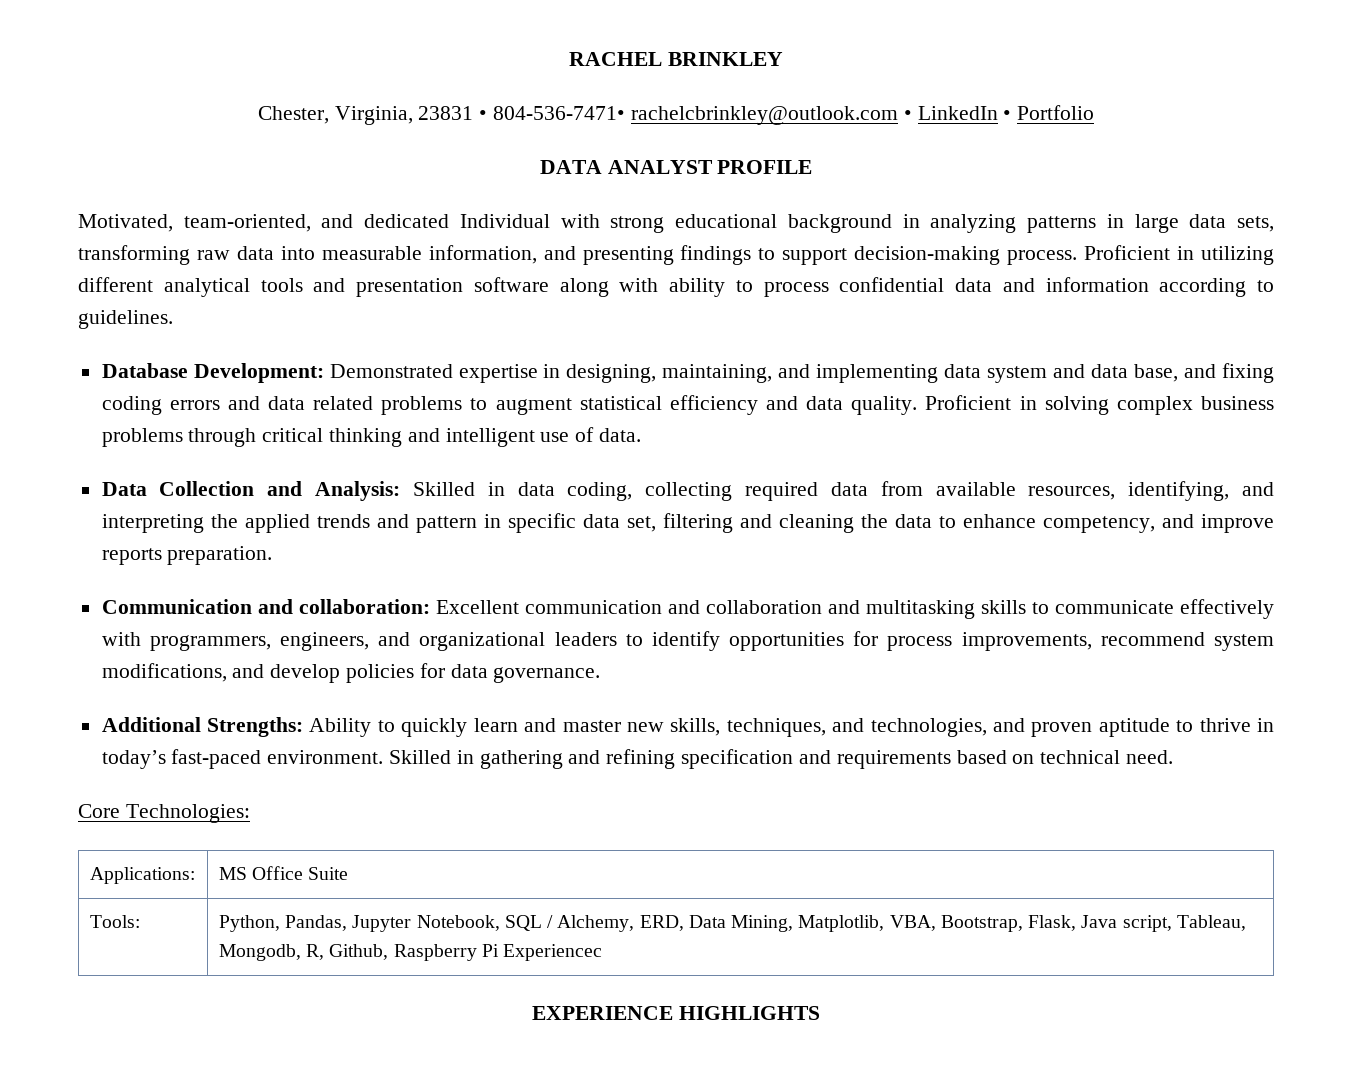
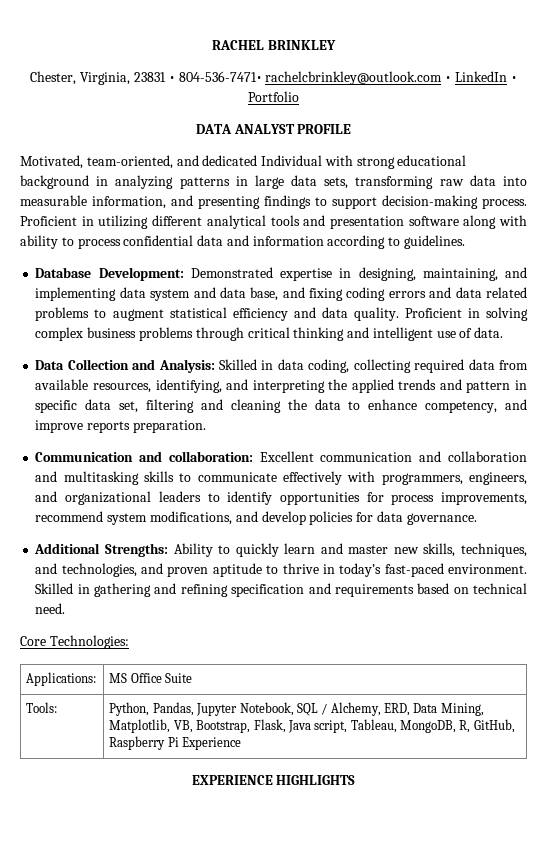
- Tools: | Python, Pandas, Jupyter Notebook, SQL / Alchemy, ERD, Data Mining, Matplotlib, VBA, Bootstrap, Flask, Java script, Tableau, Mongodb, R, Github, Raspberry Pi Experiencec
+ Tools: | Python, Pandas, Jupyter Notebook, SQL / Alchemy, ERD, Data Mining, Matplotlib, VB, Bootstrap, Flask, Java script, Tableau, MongoDB, R, GitHub, Raspberry Pi Experience

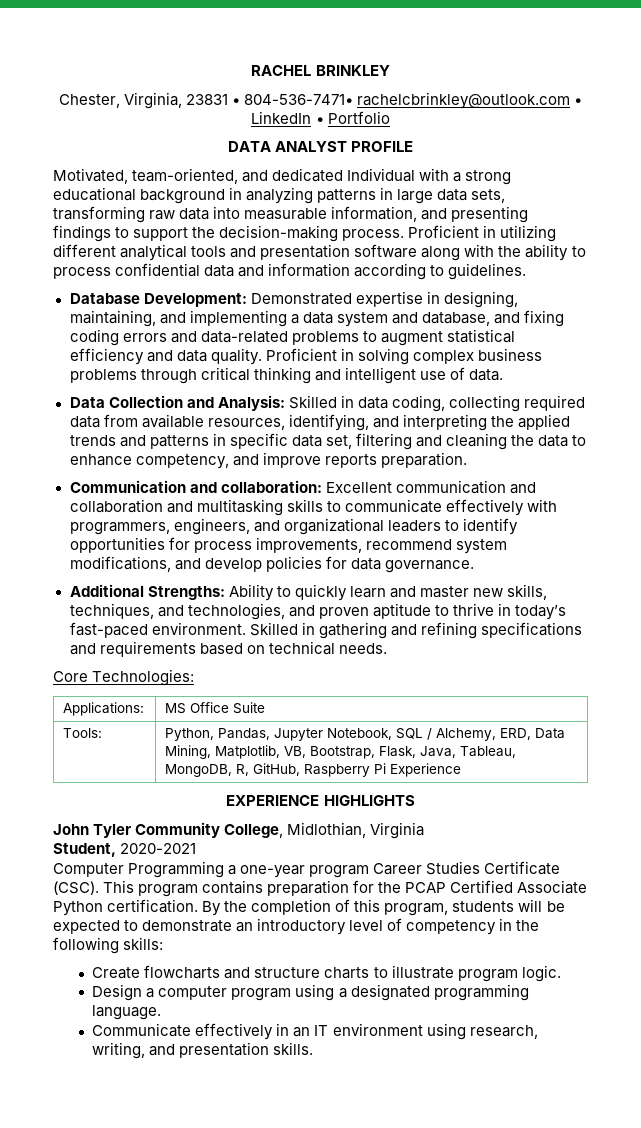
- Motivated, team-oriented, and dedicated Individual with strong educational background in analyzing patterns in large data sets, transforming raw data into measurable information, and presenting findings to support decision-making process.
+ Motivated, team-oriented, and dedicated Individual with a strong educational background in analyzing patterns in large data sets, transforming raw data into measurable information, and presenting findings to support the decision-making process.
- Proficient in utilizing different analytical tools and presentation software along with ability to process confidential data and information according to guidelines.
+ Proficient in utilizing different analytical tools and presentation software along with the ability to process confidential data and information according to guidelines.
- Database Development: Demonstrated expertise in designing, maintaining, and implementing data system and data base, and fixing coding errors and data related problems to augment statistical efficiency and data quality.
+ Database Development: Demonstrated expertise in designing, maintaining, and implementing a data system and database, and fixing coding errors and data-related problems to augment statistical efficiency and data quality.
- Data Collection and Analysis: Skilled in data coding, collecting required data from available resources, identifying, and interpreting the applied trends and pattern in specific data set, filtering and cleaning the data to enhance competency, and improve reports preparation.
+ Data Collection and Analysis: Skilled in data coding, collecting required data from available resources, identifying, and interpreting the applied trends and patterns in specific data set, filtering and cleaning the data to enhance competency, and improve reports preparation.
- Skilled in gathering and refining specification and requirements based on technical need.
+ Skilled in gathering and refining specifications and requirements based on technical needs.
- Tools: | Python, Pandas, Jupyter Notebook, SQL / Alchemy, ERD, Data Mining, Matplotlib, VB, Bootstrap, Flask, Java script, Tableau, MongoDB, R, GitHub, Raspberry Pi Experience
+ Tools: | Python, Pandas, Jupyter Notebook, SQL / Alchemy, ERD, Data Mining, Matplotlib, VB, Bootstrap, Flask, Java, Tableau, MongoDB, R, GitHub, Raspberry Pi Experience
+ John Tyler Community College, Midlothian, Virginia
+ Student, 2020-2021
+ Computer Programming a one-year program Career Studies Certificate (CSC). This program contains preparation for the PCAP Certified Associate Python certification. By the completion of this program, students will be expected to demonstrate an introductory level of competency in the following skills:
+ Create flowcharts and structure charts to illustrate program logic.
+ Design a computer program using a designated programming language.
+ Communicate effectively in an IT environment using research, writing, and presentation skills.

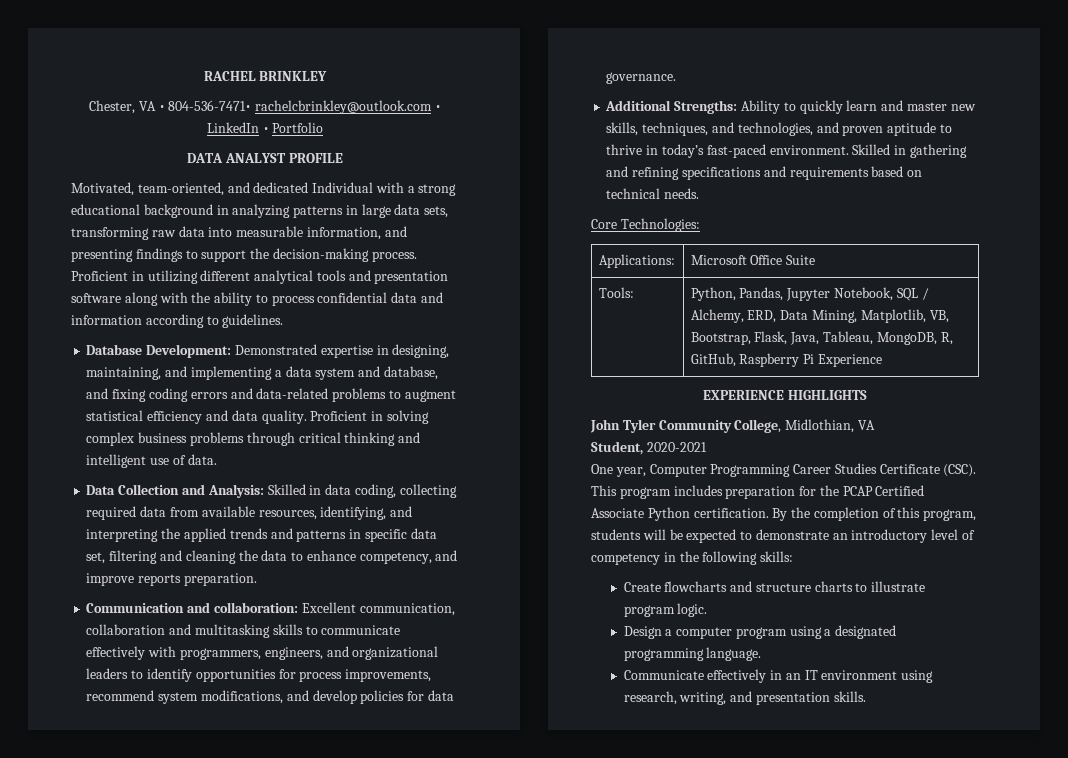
- Chester, Virginia, 23831 • 804-536-7471• rachelcbrinkley@outlook.com • LinkedIn • Portfolio
+ Chester, VA • 804-536-7471• rachelcbrinkley@outlook.com • LinkedIn • Portfolio
- Communication and collaboration: Excellent communication and collaboration and multitasking skills to communicate effectively with programmers, engineers, and organizational leaders to identify opportunities for process improvements, recommend system modifications, and develop policies for data governance.
+ Communication and collaboration: Excellent communication, collaboration and multitasking skills to communicate effectively with programmers, engineers, and organizational leaders to identify opportunities for process improvements, recommend system modifications, and develop policies for data governance.
- Applications: | MS Office Suite
+ Applications: | Microsoft Office Suite
- John Tyler Community College, Midlothian, Virginia
+ John Tyler Community College, Midlothian, VA
- Computer Programming a one-year program Career Studies Certificate (CSC).
+ One year, Computer Programming Career Studies Certificate (CSC).
- This program contains preparation for the PCAP Certified Associate Python certification.
+ This program includes preparation for the PCAP Certified Associate Python certification.

